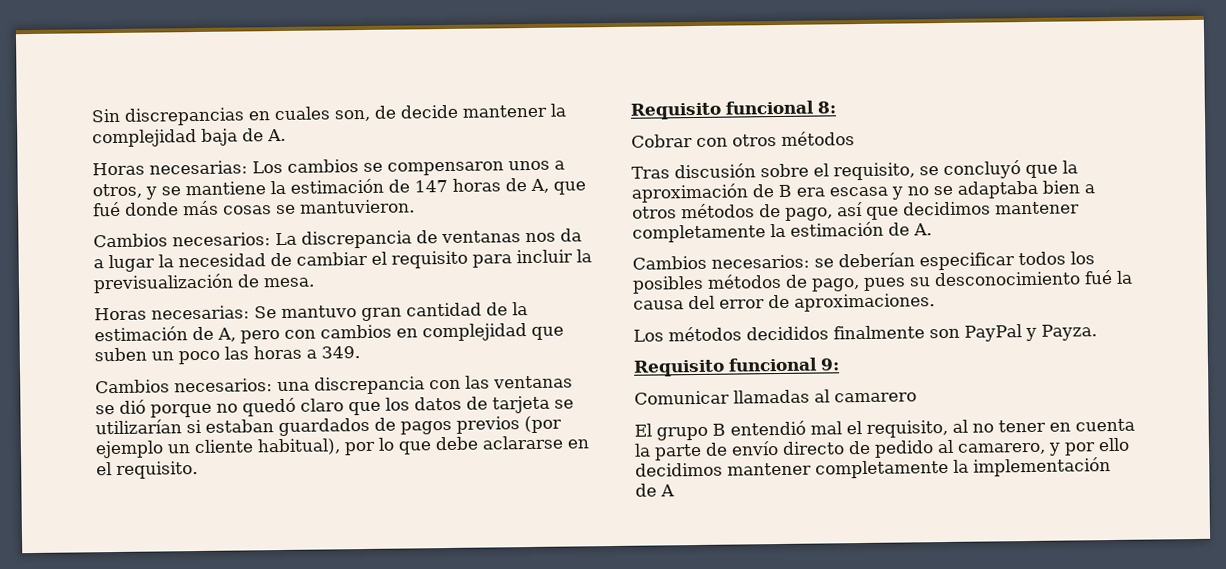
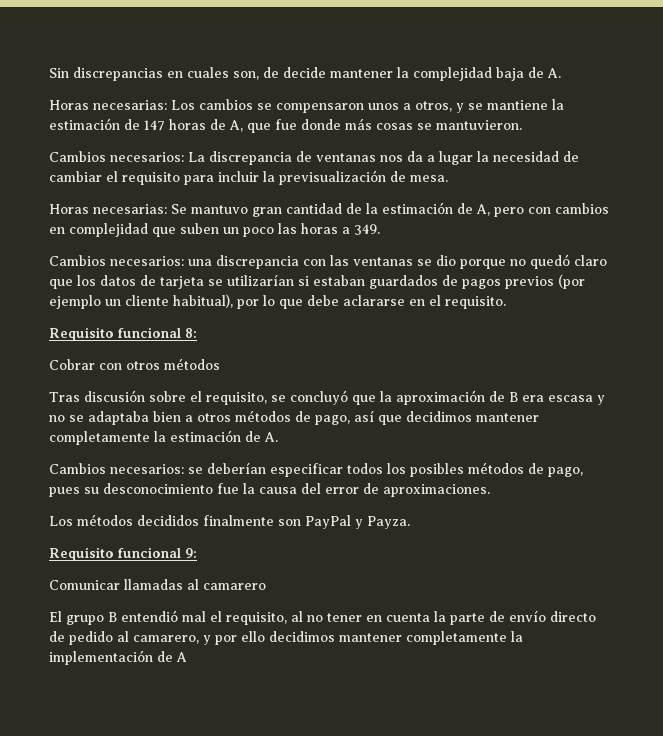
- Horas necesarias: Los cambios se compensaron unos a otros, y se mantiene la estimación de 147 horas de A, que fué donde más cosas se mantuvieron.
+ Horas necesarias: Los cambios se compensaron unos a otros, y se mantiene la estimación de 147 horas de A, que fue donde más cosas se mantuvieron.
- Cambios necesarios: una discrepancia con las ventanas se dió porque no quedó claro que los datos de tarjeta se utilizarían si estaban guardados de pagos previos (por ejemplo un cliente habitual), por lo que debe aclararse en el requisito.
+ Cambios necesarios: una discrepancia con las ventanas se dio porque no quedó claro que los datos de tarjeta se utilizarían si estaban guardados de pagos previos (por ejemplo un cliente habitual), por lo que debe aclararse en el requisito.
- Cambios necesarios: se deberían especificar todos los posibles métodos de pago, pues su desconocimiento fué la causa del error de aproximaciones.
+ Cambios necesarios: se deberían especificar todos los posibles métodos de pago, pues su desconocimiento fue la causa del error de aproximaciones.

